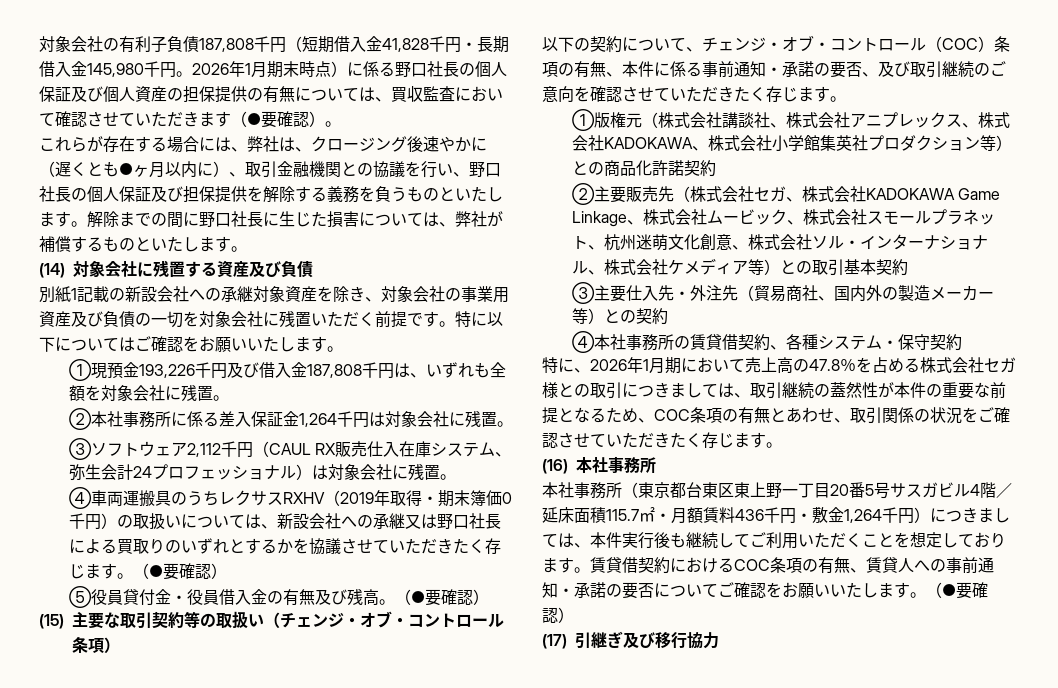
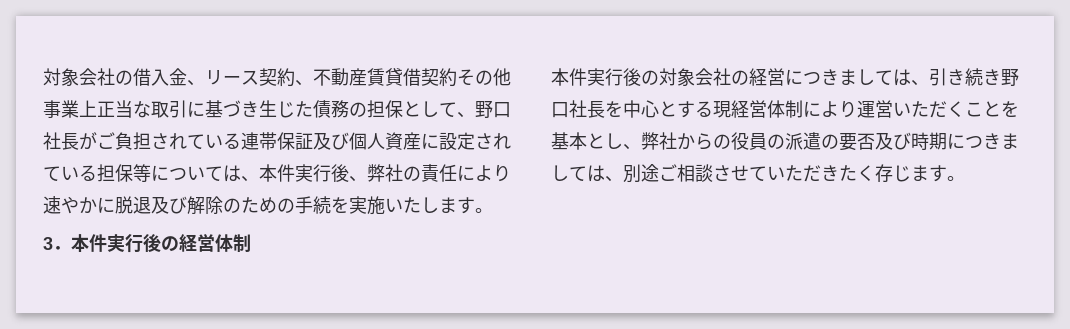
- 対象会社の有利子負債187,808千円（短期借入金41,828千円・長期借入金145,980千円。2026年1月期末時点）に係る野口社長の個人保証及び個人資産の担保提供の有無については、買収監査において確認させていただきます（●要確認）。
- これらが存在する場合には、弊社は、クロージング後速やかに（遅くとも●ヶ月以内に）、取引金融機関との協議を行い、野口社長の個人保証及び担保提供を解除する義務を負うものといたします。解除までの間に野口社長に生じた損害については、弊社が補償するものといたします。
- (14)対象会社に残置する資産及び負債
- 別紙1記載の新設会社への承継対象資産を除き、対象会社の事業用資産及び負債の一切を対象会社に残置いただく前提です。特に以下についてはご確認をお願いいたします。
- ①現預金193,226千円及び借入金187,808千円は、いずれも全額を対象会社に残置。
- ②本社事務所に係る差入保証金1,264千円は対象会社に残置。
- ③ソフトウェア2,112千円（CAUL RX販売仕入在庫システム、弥生会計24プロフェッショナル）は対象会社に残置。
- ④車両運搬具のうちレクサスRXHV（2019年取得・期末簿価0千円）の取扱いについては、新設会社への承継又は野口社長による買取りのいずれとするかを協議させていただきたく存じます。（●要確認）
- ⑤役員貸付金・役員借入金の有無及び残高。（●要確認）
- (15)主要な取引契約等の取扱い（チェンジ・オブ・コントロール条項）
- 以下の契約について、チェンジ・オブ・コントロール（COC）条項の有無、本件に係る事前通知・承諾の要否、及び取引継続のご意向を確認させていただきたく存じます。
- ①版権元（株式会社講談社、株式会社アニプレックス、株式会社KADOKAWA、株式会社小学館集英社プロダクション等）との商品化許諾契約
- ②主要販売先（株式会社セガ、株式会社KADOKAWA Game Linkage、株式会社ムービック、株式会社スモールプラネット、杭州迷萌文化創意、株式会社ソル・インターナショナル、株式会社ケメディア等）との取引基本契約
- ③主要仕入先・外注先（貿易商社、国内外の製造メーカー等）との契約
- ④本社事務所の賃貸借契約、各種システム・保守契約
- 特に、2026年1月期において売上高の47.8％を占める株式会社セガ様との取引につきましては、取引継続の蓋然性が本件の重要な前提となるため、COC条項の有無とあわせ、取引関係の状況をご確認させていただきたく存じます。
- (16)本社事務所
- 本社事務所（東京都台東区東上野一丁目20番5号サスガビル4階／延床面積115.7㎡・月額賃料436千円・敷金1,264千円）につきましては、本件実行後も継続してご利用いただくことを想定しております。賃貸借契約におけるCOC条項の有無、賃貸人への事前通知・承諾の要否についてご確認をお願いいたします。（●要確認）
- (17)引継ぎ及び移行協力
+ 対象会社の借入金、リース契約、不動産賃貸借契約その他事業上正当な取引に基づき生じた債務の担保として、野口社長がご負担されている連帯保証及び個人資産に設定されている担保等については、本件実行後、弊社の責任により速やかに脱退及び解除のための手続を実施いたします。
+ 3．本件実行後の経営体制
+ 本件実行後の対象会社の経営につきましては、引き続き野口社長を中心とする現経営体制により運営いただくことを基本とし、弊社からの役員の派遣の要否及び時期につきましては、別途ご相談させていただきたく存じます。

